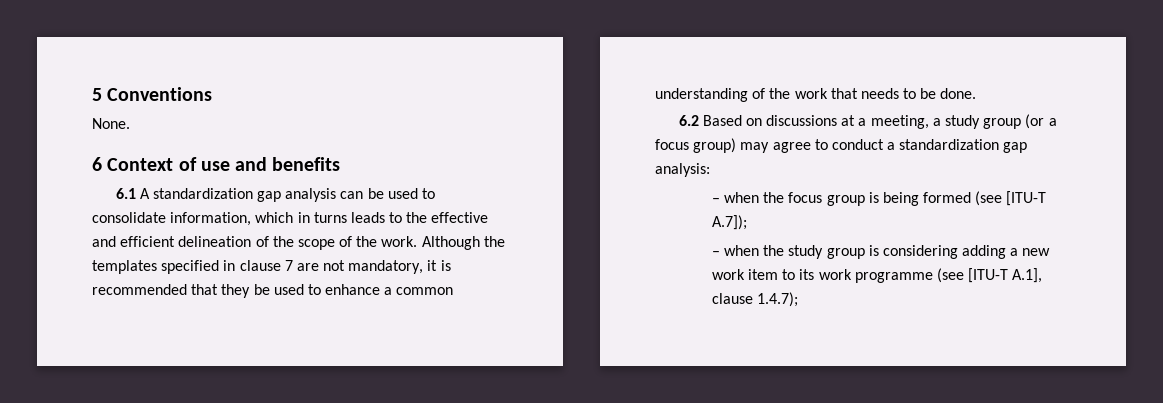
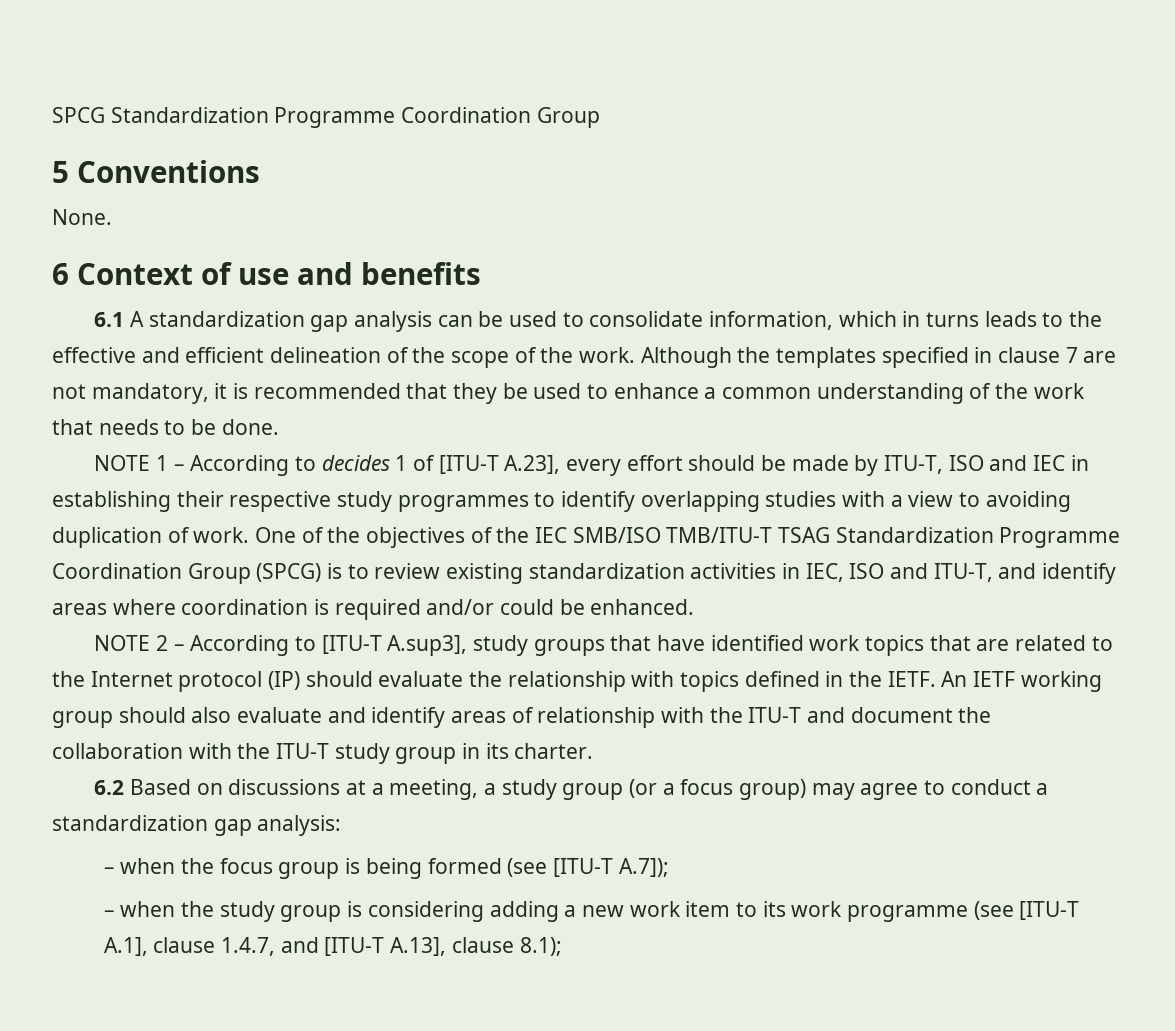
+ SPCG Standardization Programme Coordination Group
+ NOTE 1 – According to decides 1 of [ITU-T A.23], every effort should be made by ITU-T, ISO and IEC in establishing their respective study programmes to identify overlapping studies with a view to avoiding duplication of work. One of the objectives of the IEC SMB/ISO TMB/ITU-T TSAG Standardization Programme Coordination Group (SPCG) is to review existing standardization activities in IEC, ISO and ITU-T, and identify areas where coordination is required and/or could be enhanced.
+ NOTE 2 – According to [ITU-T A.sup3], study groups that have identified work topics that are related to the Internet protocol (IP) should evaluate the relationship with topics defined in the IETF. An IETF working group should also evaluate and identify areas of relationship with the ITU-T and document the collaboration with the ITU-T study group in its charter.
- – when the study group is considering adding a new work item to its work programme (see [ITU-T A.1], clause 1.4.7);
+ – when the study group is considering adding a new work item to its work programme (see [ITU-T A.1], clause 1.4.7, and [ITU-T A.13], clause 8.1);

